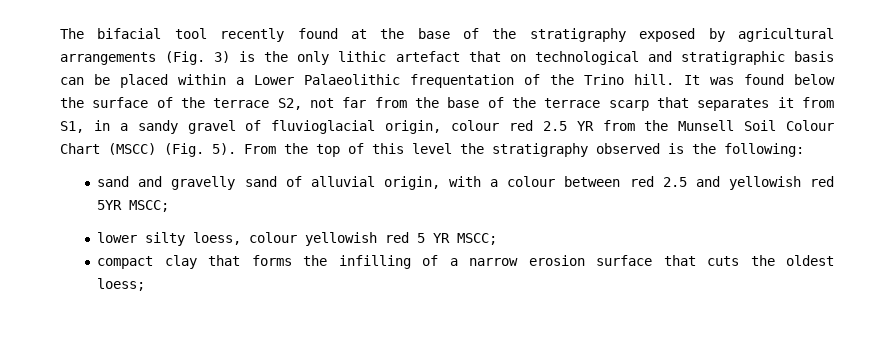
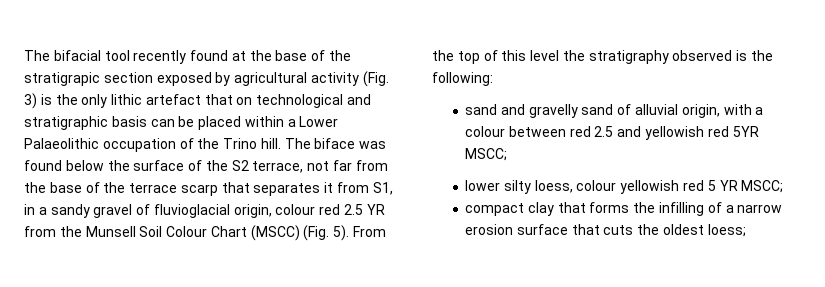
- The bifacial tool recently found at the base of the stratigraphy exposed by agricultural arrangements (Fig. 3) is the only lithic artefact that on technological and stratigraphic basis can be placed within a Lower Palaeolithic frequentation of the Trino hill.
+ The bifacial tool recently found at the base of the stratigrapic section exposed by agricultural activity (Fig. 3) is the only lithic artefact that on technological and stratigraphic basis can be placed within a Lower Palaeolithic occupation of the Trino hill.
- It was found below the surface of the terrace S2, not far from the base of the terrace scarp that separates it from S1, in a sandy gravel of fluvioglacial origin, colour red 2.5 YR from the Munsell Soil Colour Chart (MSCC) (Fig. 5).
+ The biface was found below the surface of the S2 terrace, not far from the base of the terrace scarp that separates it from S1, in a sandy gravel of fluvioglacial origin, colour red 2.5 YR from the Munsell Soil Colour Chart (MSCC) (Fig. 5).

